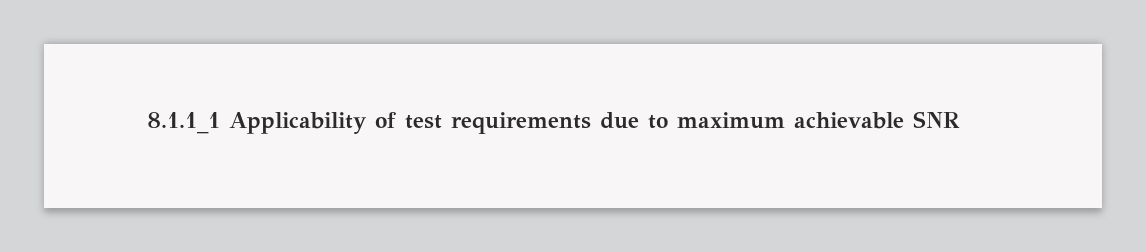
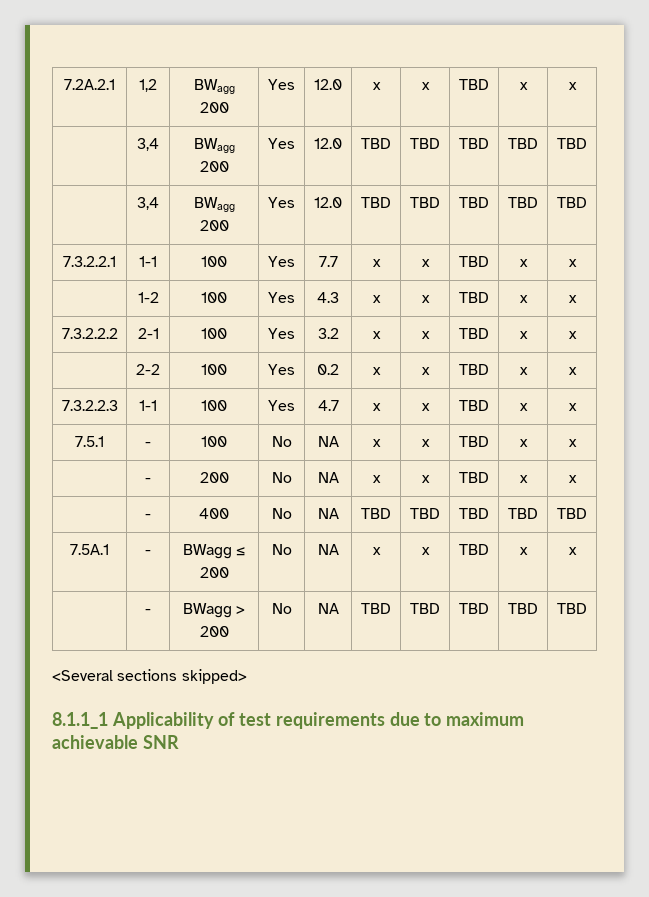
+ 7.2A.2.1 | 1,2 | BWagg 200 | Yes | 12.0 | x | x | TBD | x | x
+ | 3,4 | BWagg 200 | Yes | 12.0 | TBD | TBD | TBD | TBD | TBD
+ | 3,4 | BWagg 200 | Yes | 12.0 | TBD | TBD | TBD | TBD | TBD
+ 7.3.2.2.1 | 1-1 | 100 | Yes | 7.7 | x | x | TBD | x | x
+ | 1-2 | 100 | Yes | 4.3 | x | x | TBD | x | x
+ 7.3.2.2.2 | 2-1 | 100 | Yes | 3.2 | x | x | TBD | x | x
+ | 2-2 | 100 | Yes | 0.2 | x | x | TBD | x | x
+ 7.3.2.2.3 | 1-1 | 100 | Yes | 4.7 | x | x | TBD | x | x
+ 7.5.1 | - | 100 | No | NA | x | x | TBD | x | x
+ | - | 200 | No | NA | x | x | TBD | x | x
+ | - | 400 | No | NA | TBD | TBD | TBD | TBD | TBD
+ 7.5A.1 | - | BWagg ≤ 200 | No | NA | x | x | TBD | x | x
+ | - | BWagg > 200 | No | NA | TBD | TBD | TBD | TBD | TBD
+ <Several sections skipped>

